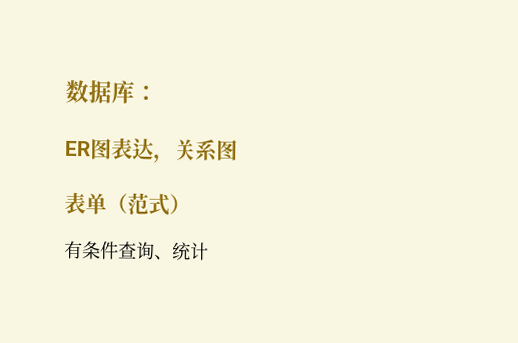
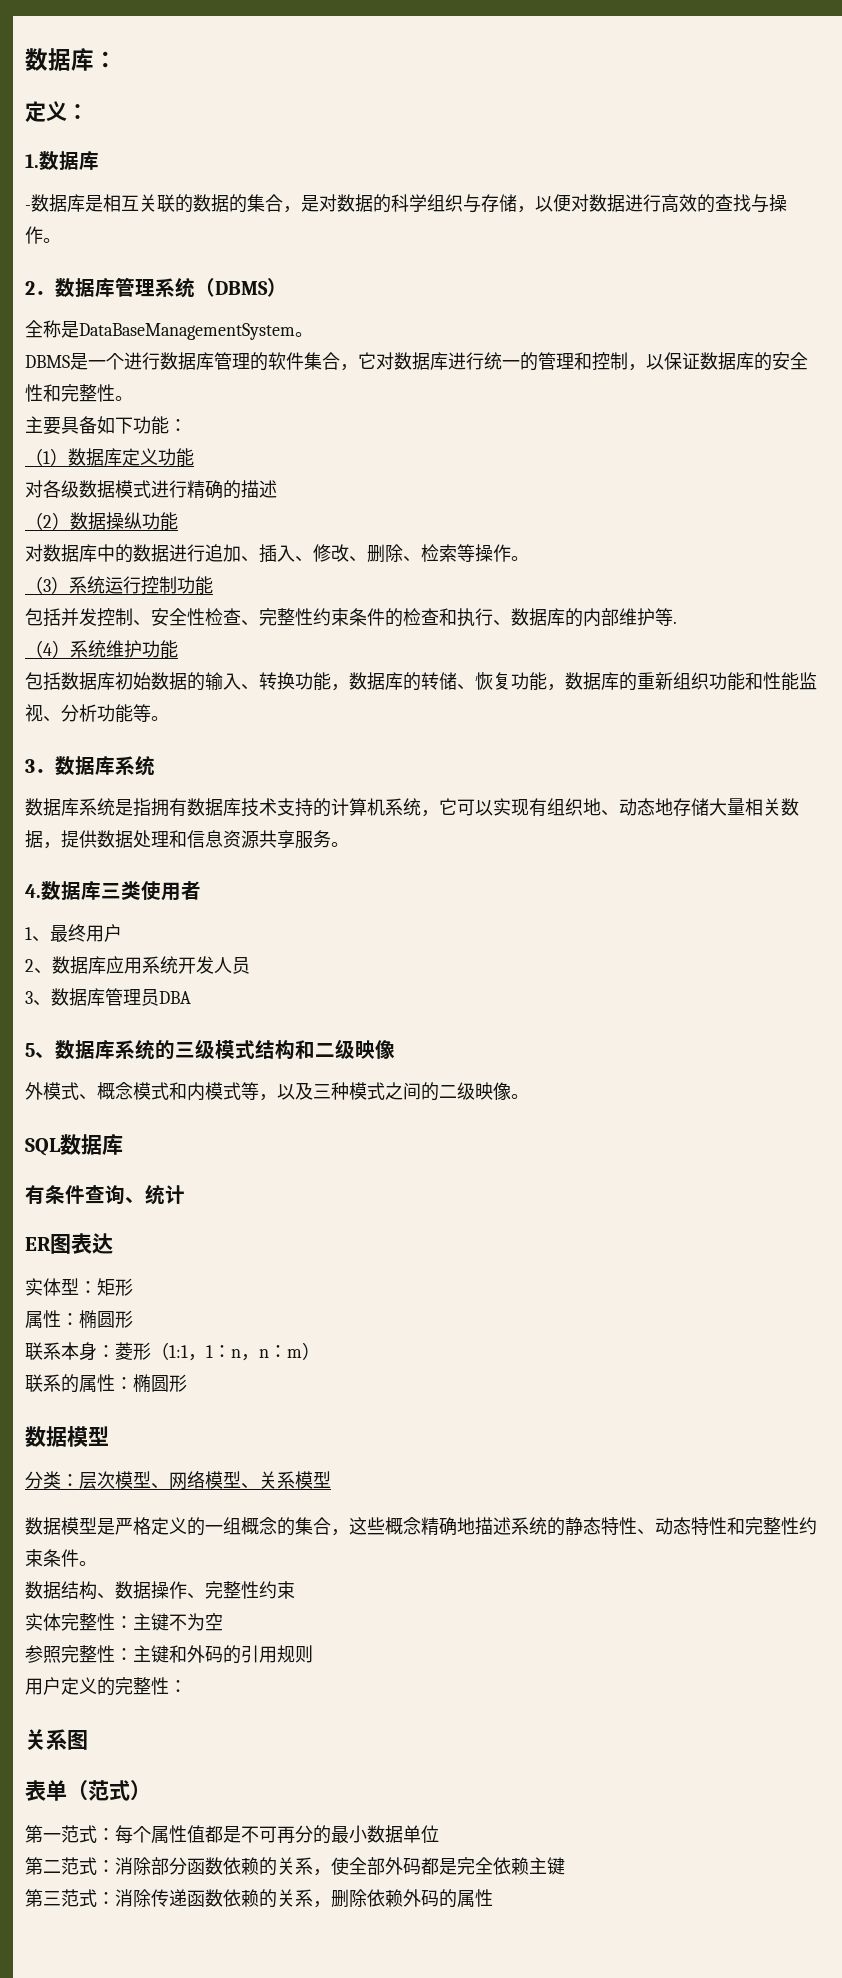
- ER图表达，关系图
+ 定义：
+ 1.数据库
+ -数据库是相互关联的数据的集合，是对数据的科学组织与存储，以便对数据进行高效的查找与操作。
+ 2．数据库管理系统（DBMS）
+ 全称是DataBaseManagementSystem。
+ DBMS是一个进行数据库管理的软件集合，它对数据库进行统一的管理和控制，以保证数据库的安全性和完整性。
+ 主要具备如下功能：
+ （1）数据库定义功能
+ 对各级数据模式进行精确的描述
+ （2）数据操纵功能
+ 对数据库中的数据进行追加、插入、修改、删除、检索等操作。
+ （3）系统运行控制功能
+ 包括并发控制、安全性检查、完整性约束条件的检查和执行、数据库的内部维护等.
+ （4）系统维护功能
+ 包括数据库初始数据的输入、转换功能，数据库的转储、恢复功能，数据库的重新组织功能和性能监视、分析功能等。
+ 3．数据库系统
+ 数据库系统是指拥有数据库技术支持的计算机系统，它可以实现有组织地、动态地存储大量相关数据，提供数据处理和信息资源共享服务。
+ 4.数据库三类使用者
+ 1、最终用户
+ 2、数据库应用系统开发人员
+ 3、数据库管理员DBA
+ 5、数据库系统的三级模式结构和二级映像
+ 外模式、概念模式和内模式等，以及三种模式之间的二级映像。
+ SQL数据库
+ 有条件查询、统计
+ ER图表达
+ 实体型：矩形
+ 属性：椭圆形
+ 联系本身：菱形（1:1，1：n，n：m）
+ 联系的属性：椭圆形
+ 数据模型
+ 分类：层次模型、网络模型、关系模型
+ 数据模型是严格定义的一组概念的集合，这些概念精确地描述系统的静态特性、动态特性和完整性约束条件。
+ 数据结构、数据操作、完整性约束
+ 实体完整性：主键不为空
+ 参照完整性：主键和外码的引用规则
+ 用户定义的完整性：
+ 关系图
- 有条件查询、统计
+ 第一范式：每个属性值都是不可再分的最小数据单位
+ 第二范式：消除部分函数依赖的关系，使全部外码都是完全依赖主键
+ 第三范式：消除传递函数依赖的关系，删除依赖外码的属性

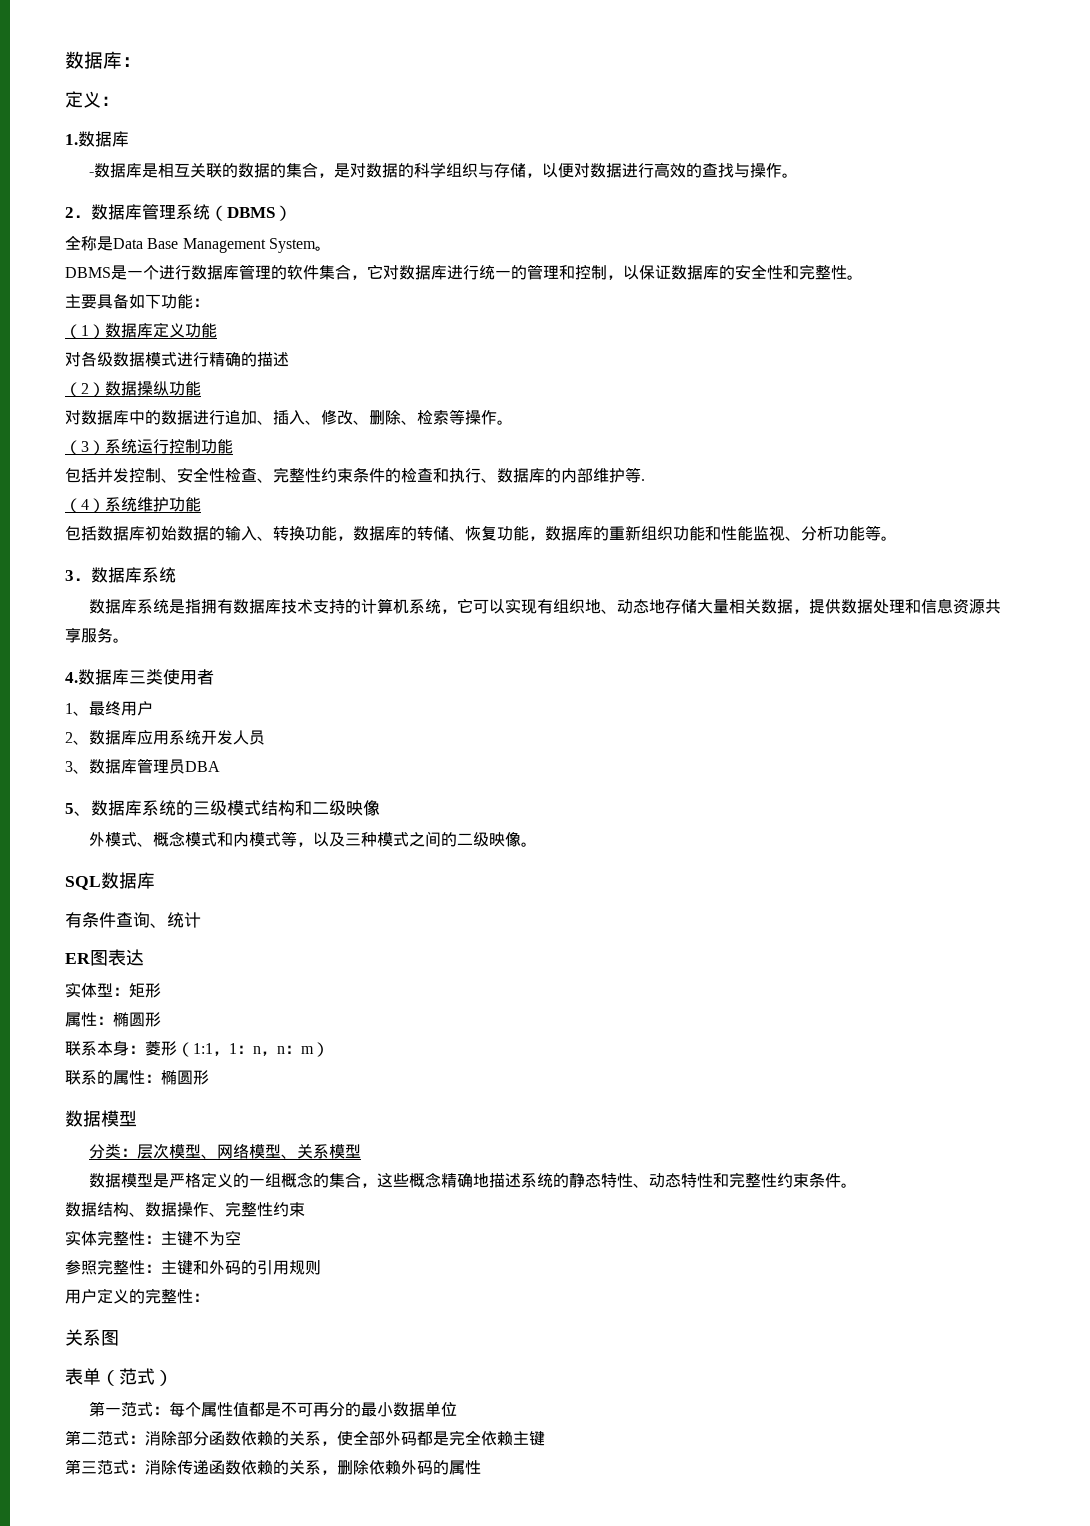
- 全称是DataBaseManagementSystem。
+ 全称是Data Base Management System。

